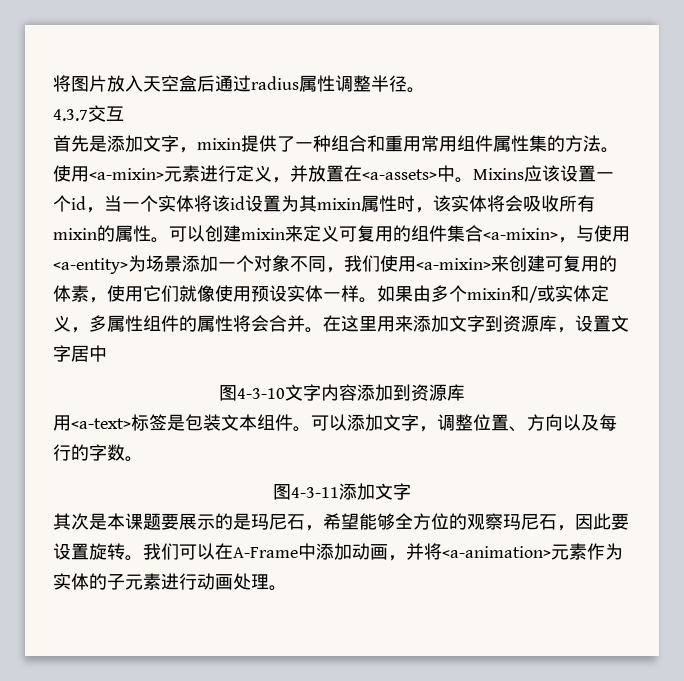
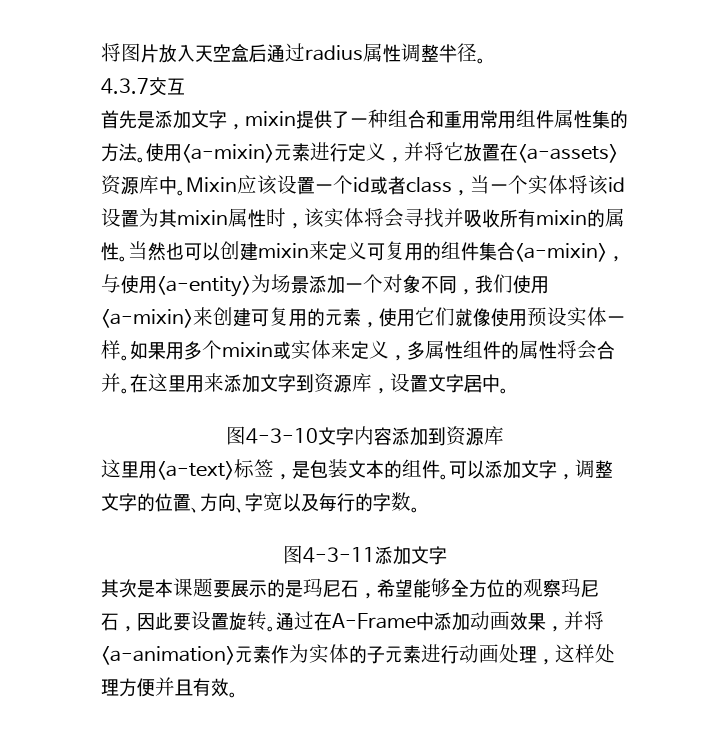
- 使用<a-mixin>元素进行定义，并放置在<a-assets>中。Mixins应该设置一个id，当一个实体将该id设置为其mixin属性时，该实体将会吸收所有mixin的属性。
+ 使用<a-mixin>元素进行定义，并将它放置在<a-assets>资源库中。Mixin应该设置一个id或者class，当一个实体将该id设置为其mixin属性时，该实体将会寻找并吸收所有mixin的属性。
- 可以创建mixin来定义可复用的组件集合<a-mixin>，与使用<a-entity>为场景添加一个对象不同，我们使用<a-mixin>来创建可复用的体素，使用它们就像使用预设实体一样。
+ 当然也可以创建mixin来定义可复用的组件集合<a-mixin>，与使用<a-entity>为场景添加一个对象不同，我们使用<a-mixin>来创建可复用的元素，使用它们就像使用预设实体一样。
- 如果由多个mixin和/或实体定义，多属性组件的属性将会合并。
+ 如果用多个mixin或实体来定义，多属性组件的属性将会合并。
- 在这里用来添加文字到资源库，设置文字居中
+ 在这里用来添加文字到资源库，设置文字居中。
- 用<a-text>标签是包装文本组件。
+ 这里用<a-text>标签，是包装文本的组件。
- 可以添加文字，调整位置、方向以及每行的字数。
+ 可以添加文字，调整文字的位置、方向、字宽以及每行的字数。
- 我们可以在A-Frame中添加动画，并将<a-animation>元素作为实体的子元素进行动画处理。
+ 通过在A-Frame中添加动画效果，并将<a-animation>元素作为实体的子元素进行动画处理，这样处理方便并且有效。

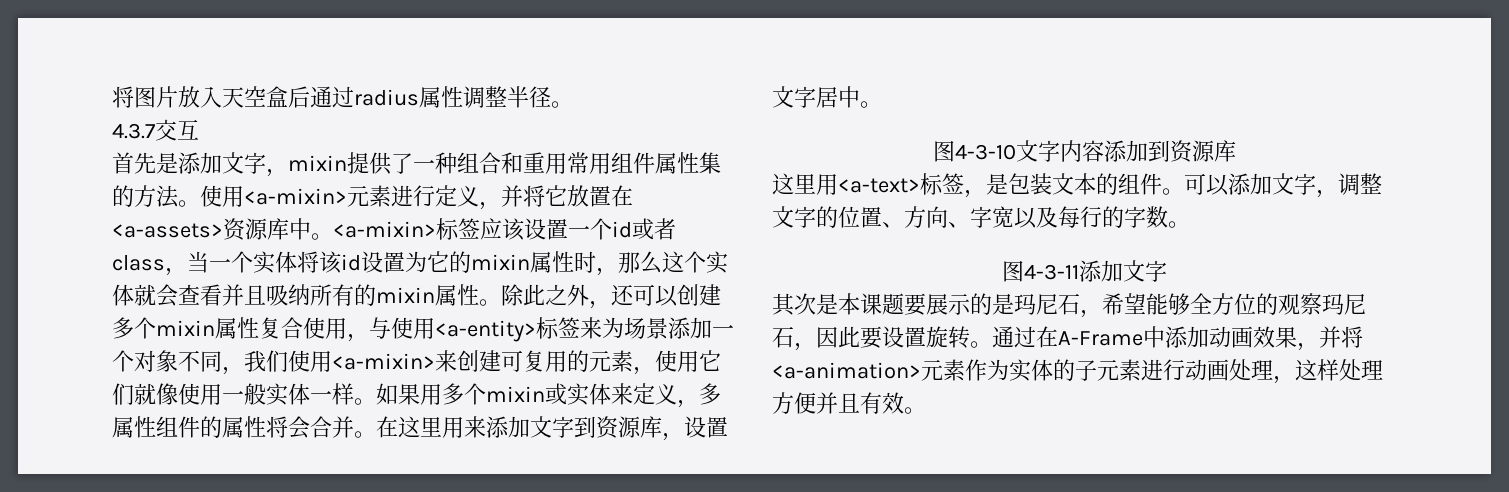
- Mixin应该设置一个id或者class，当一个实体将该id设置为其mixin属性时，该实体将会寻找并吸收所有mixin的属性。当然也可以创建mixin来定义可复用的组件集合<a-mixin>，与使用<a-entity>为场景添加一个对象不同，我们使用<a-mixin>来创建可复用的元素，使用它们就像使用预设实体一样。
+ <a-mixin>标签应该设置一个id或者class，当一个实体将该id设置为它的mixin属性时，那么这个实体就会查看并且吸纳所有的mixin属性。除此之外，还可以创建多个mixin属性复合使用，与使用<a-entity>标签来为场景添加一个对象不同，我们使用<a-mixin>来创建可复用的元素，使用它们就像使用一般实体一样。

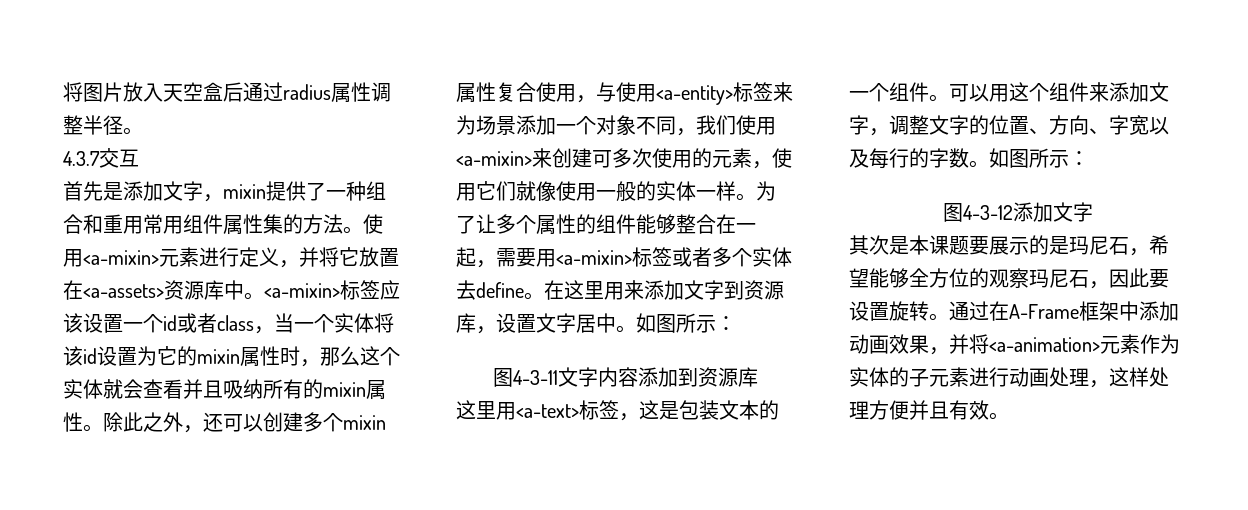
- 除此之外，还可以创建多个mixin属性复合使用，与使用<a-entity>标签来为场景添加一个对象不同，我们使用<a-mixin>来创建可复用的元素，使用它们就像使用一般实体一样。
+ 除此之外，还可以创建多个mixin属性复合使用，与使用<a-entity>标签来为场景添加一个对象不同，我们使用<a-mixin>来创建可多次使用的元素，使用它们就像使用一般的实体一样。
- 如果用多个mixin或实体来定义，多属性组件的属性将会合并。
+ 为了让多个属性的组件能够整合在一起，需要用<a-mixin>标签或者多个实体去define。
- 在这里用来添加文字到资源库，设置文字居中。
- 图4-3-10文字内容添加到资源库
+ 在这里用来添加文字到资源库，设置文字居中。如图所示：
+ 图4-3-11文字内容添加到资源库
- 这里用<a-text>标签，是包装文本的组件。
+ 这里用<a-text>标签，这是包装文本的一个组件。
- 可以添加文字，调整文字的位置、方向、字宽以及每行的字数。
- 图4-3-11添加文字
+ 可以用这个组件来添加文字，调整文字的位置、方向、字宽以及每行的字数。如图所示：
+ 图4-3-12添加文字
- 通过在A-Frame中添加动画效果，并将<a-animation>元素作为实体的子元素进行动画处理，这样处理方便并且有效。
+ 通过在A-Frame框架中添加动画效果，并将<a-animation>元素作为实体的子元素进行动画处理，这样处理方便并且有效。

